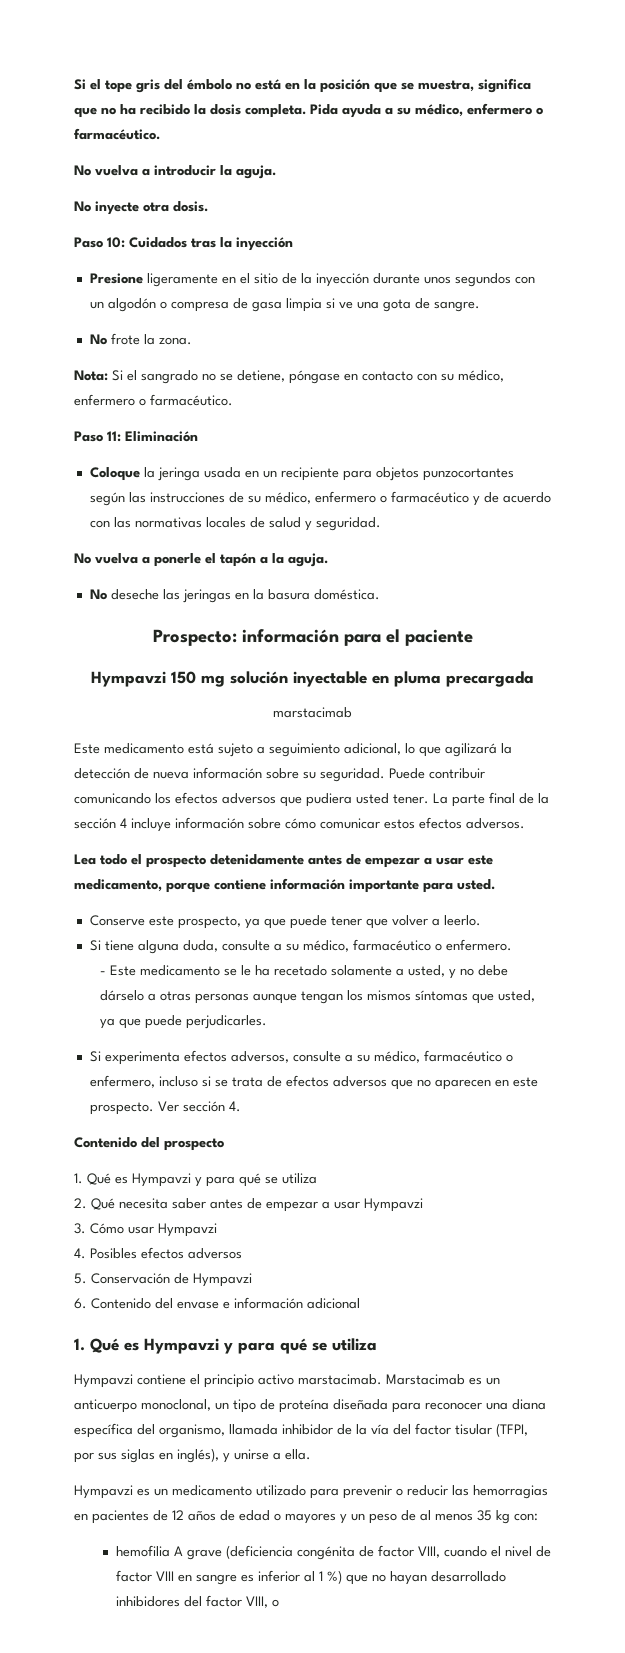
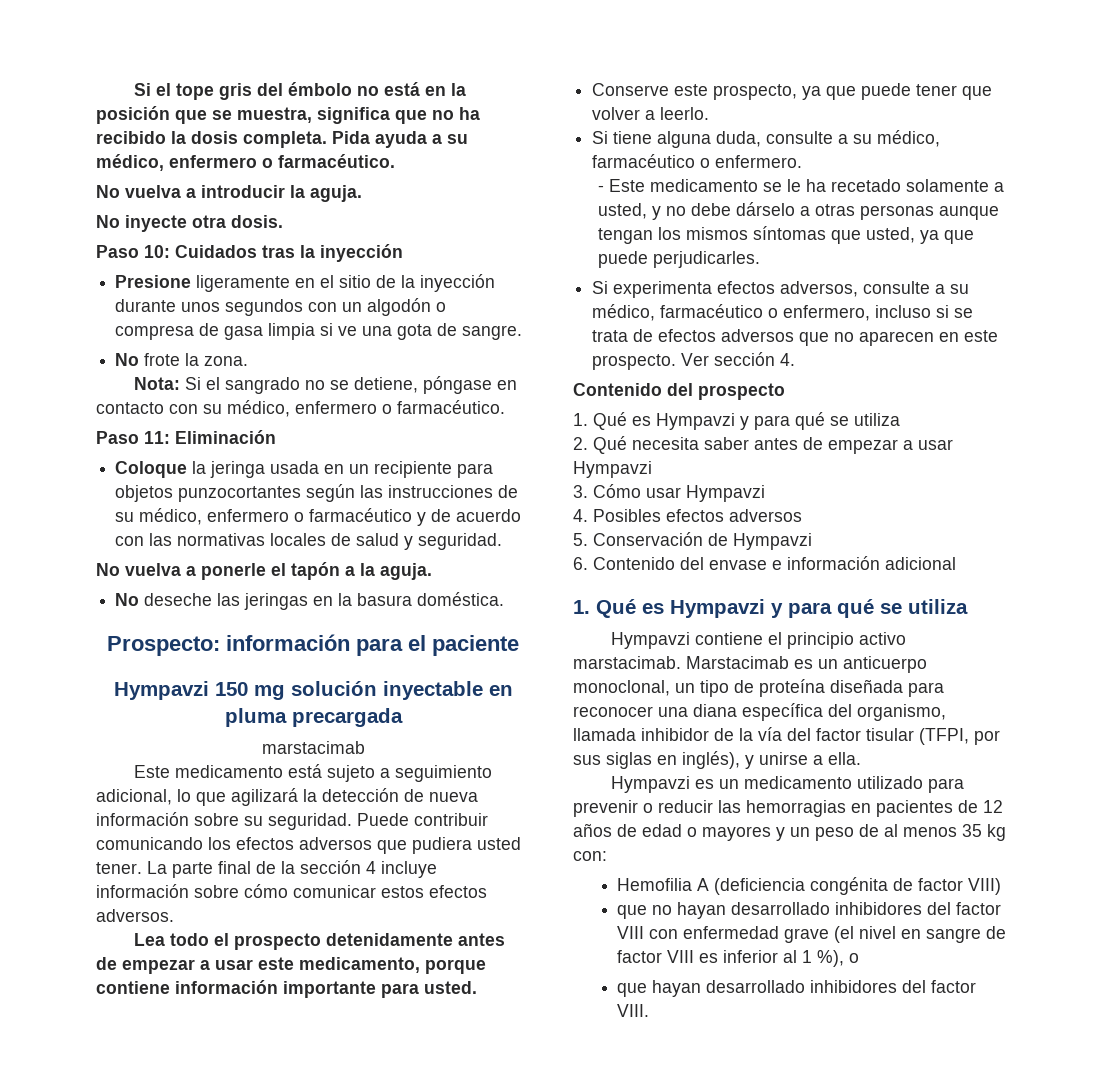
- hemofilia A grave (deficiencia congénita de factor VIII, cuando el nivel de factor VIII en sangre es inferior al 1 %) que no hayan desarrollado inhibidores del factor VIII, o
+ Hemofilia A (deficiencia congénita de factor VIII)
+ que no hayan desarrollado inhibidores del factor VIII con enfermedad grave (el nivel en sangre de factor VIII es inferior al 1 %), o
+ que hayan desarrollado inhibidores del factor VIII.

